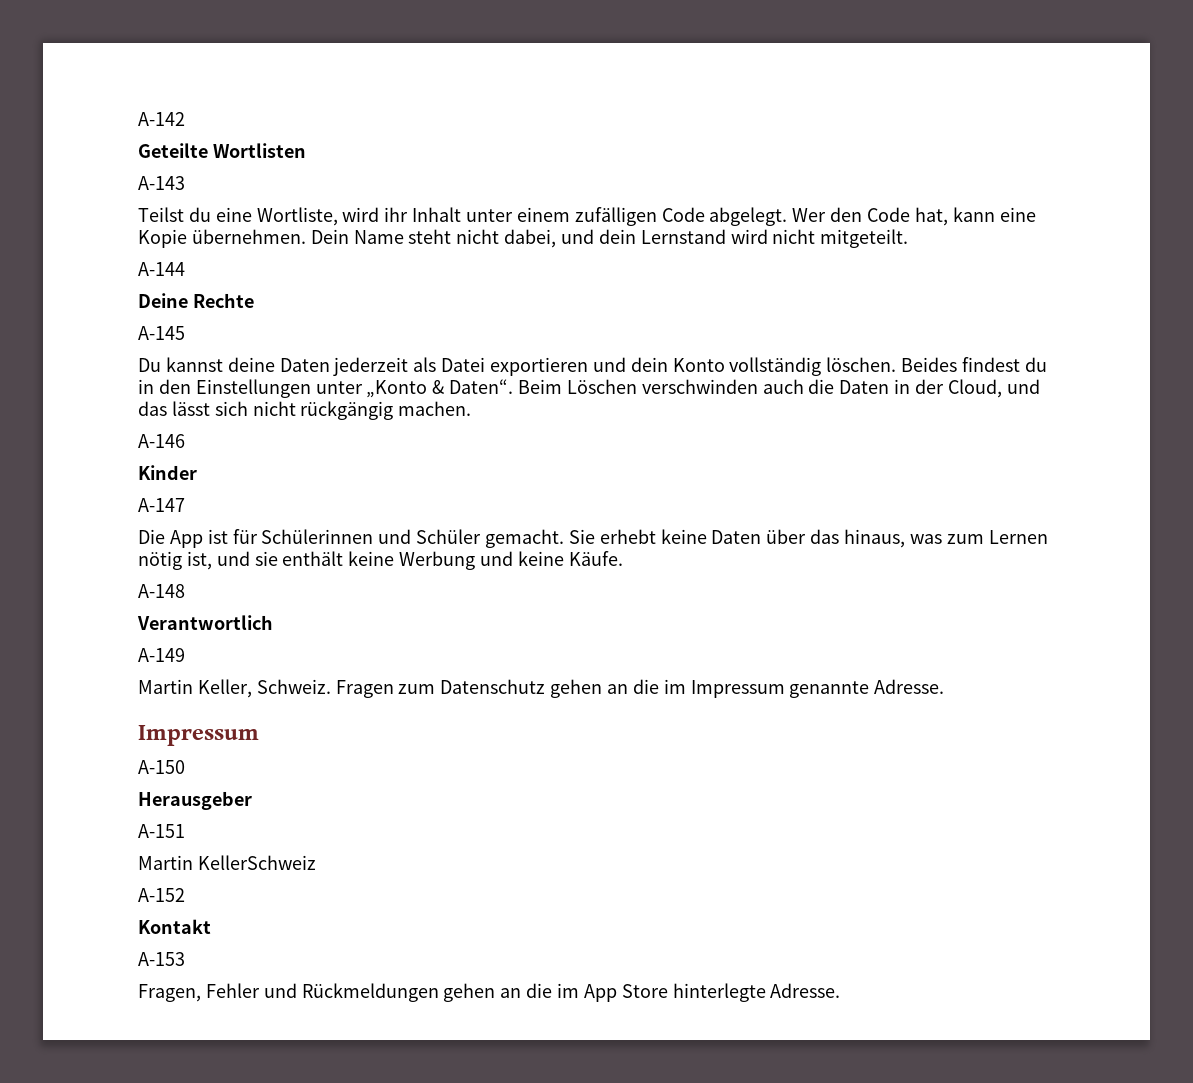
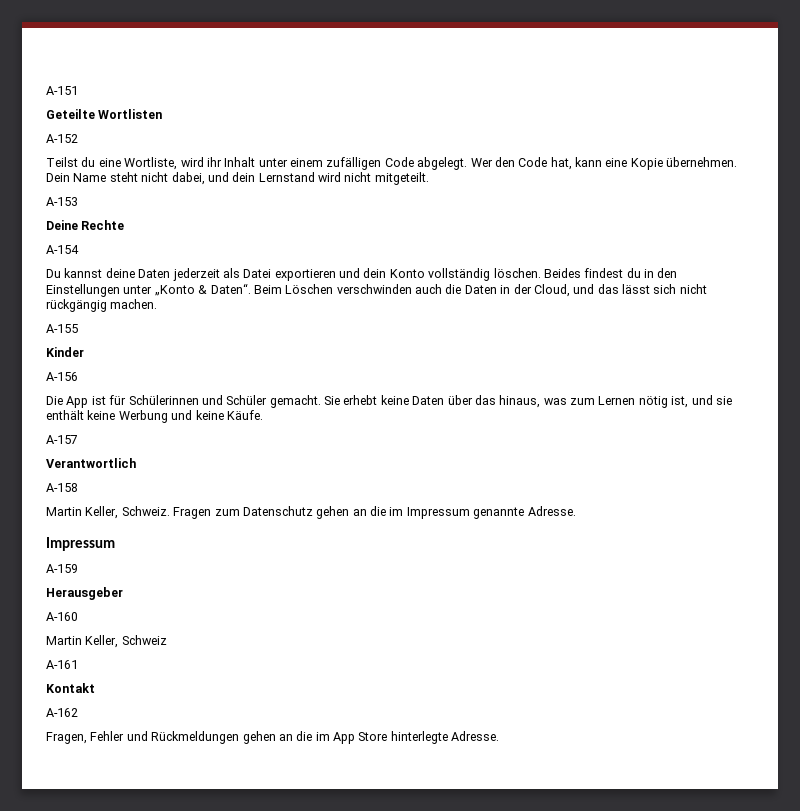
- A-142
+ A-151
- A-143
+ A-152
- A-144
+ A-153
- A-145
+ A-154
- A-146
+ A-155
- A-147
+ A-156
- A-148
+ A-157
- A-149
+ A-158
- A-150
+ A-159
- A-151
- Martin KellerSchweiz
- A-152
+ A-160
+ Martin Keller, Schweiz
+ A-161
- A-153
+ A-162

